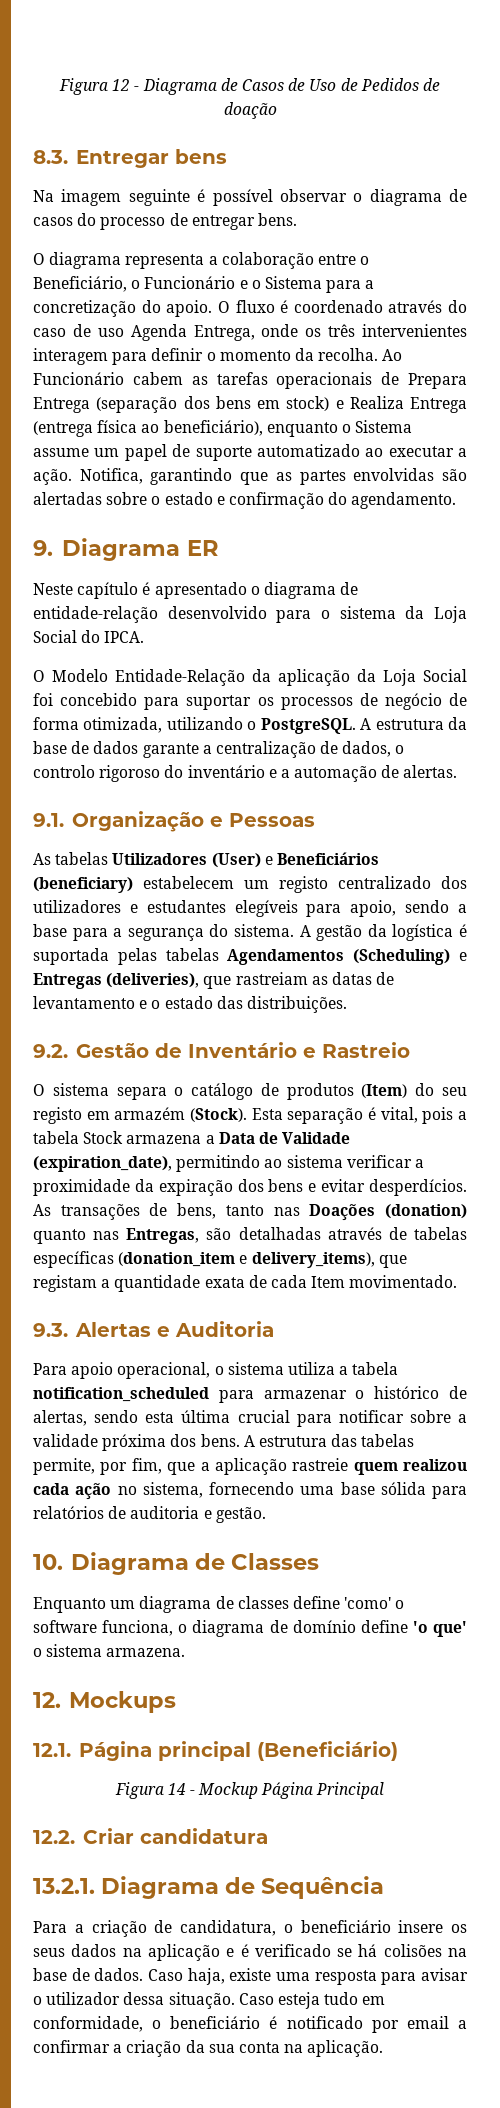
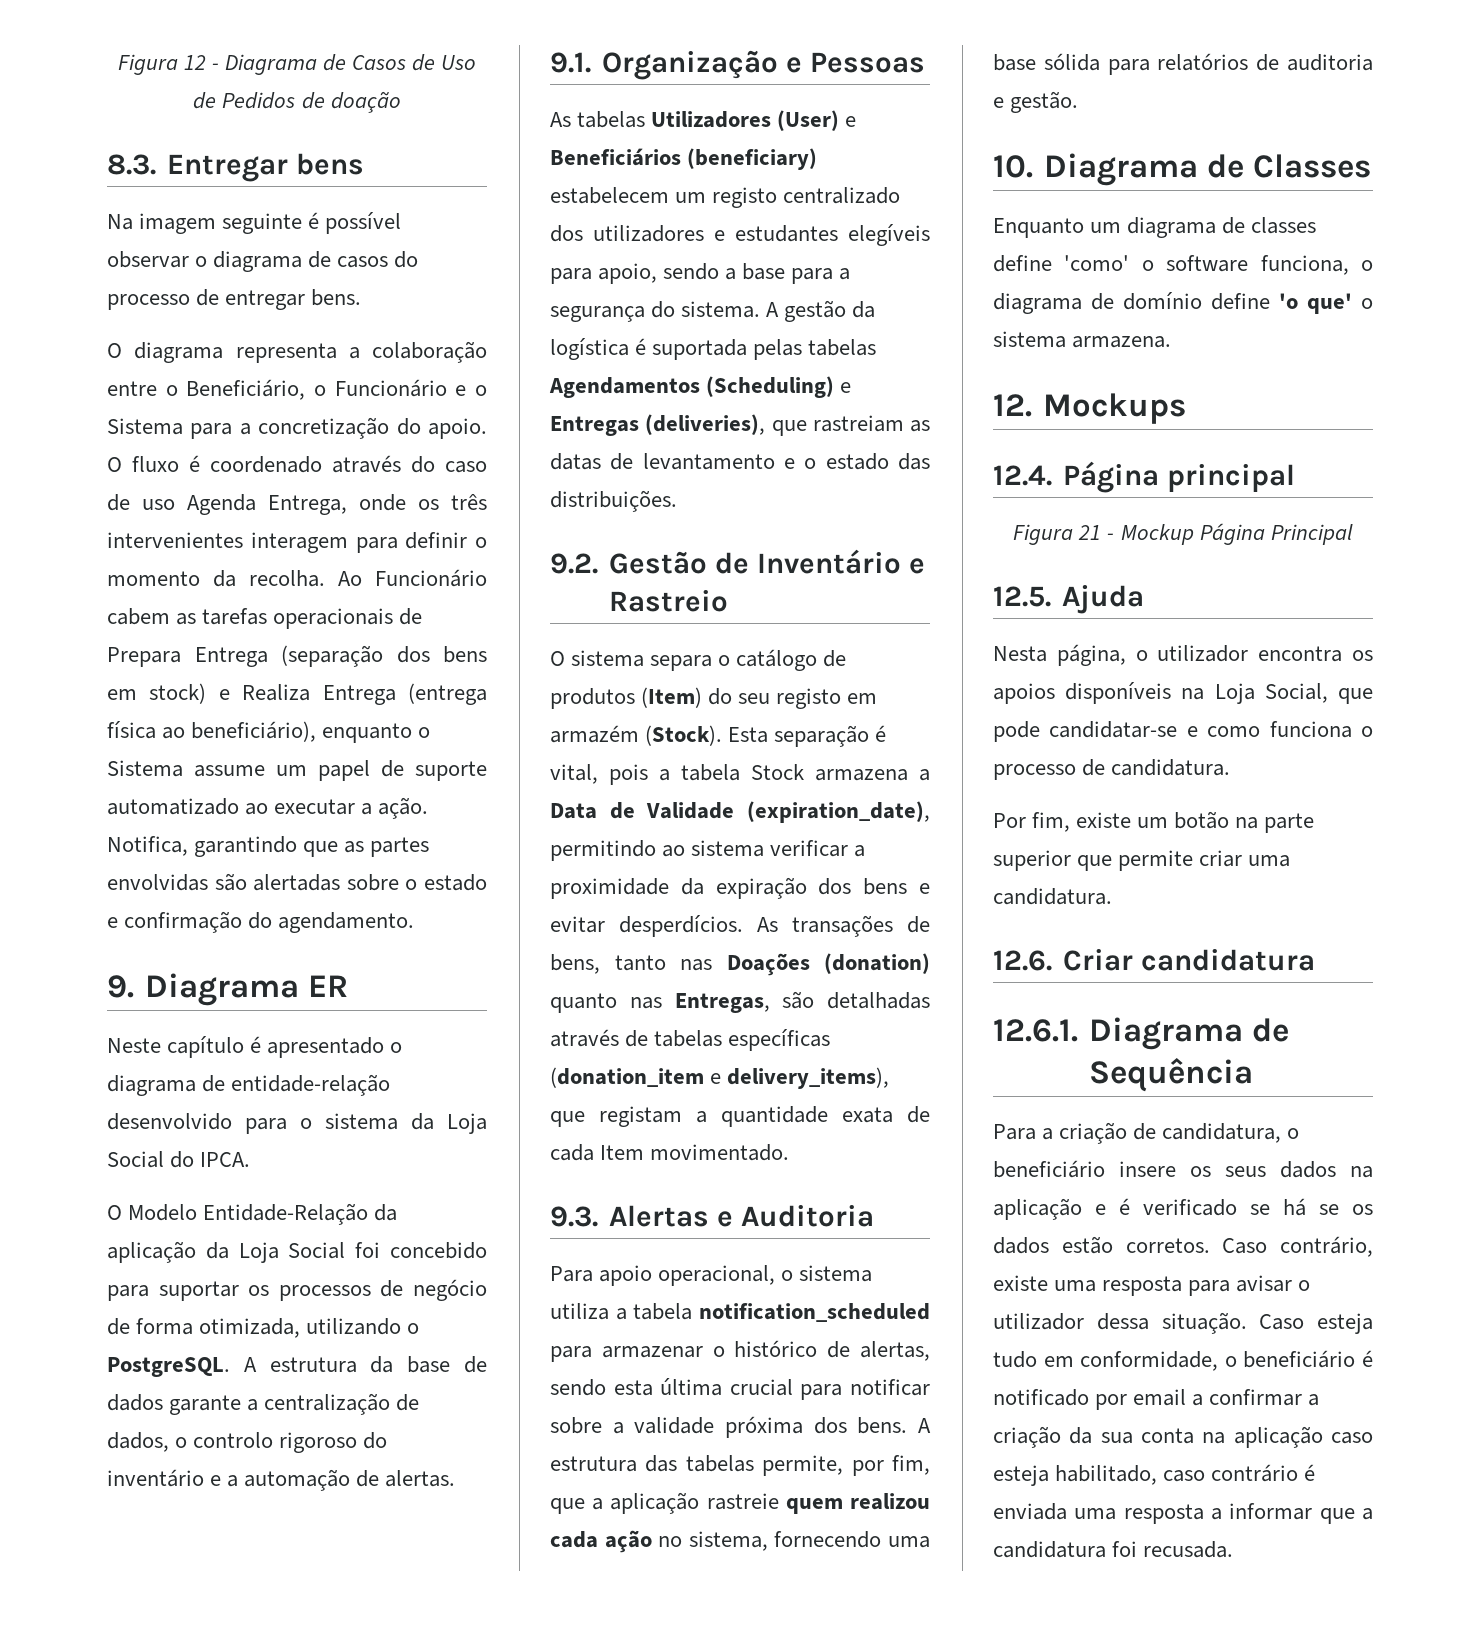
- 12.1. Página principal (Beneficiário)
- Figura 14 - Mockup Página Principal
+ 12.4. Página principal
+ Figura 21 - Mockup Página Principal
- 12.2. Criar candidatura
+ 12.5. Ajuda
+ Nesta página, o utilizador encontra os apoios disponíveis na Loja Social, que pode candidatar-se e como funciona o processo de candidatura.
+ Por fim, existe um botão na parte superior que permite criar uma candidatura.
+ 12.6. Criar candidatura
- 13.2.1. Diagrama de Sequência
+ 12.6.1. Diagrama de Sequência
- Para a criação de candidatura, o beneficiário insere os seus dados na aplicação e é verificado se há colisões na base de dados. Caso haja, existe uma resposta para avisar o utilizador dessa situação.
+ Para a criação de candidatura, o beneficiário insere os seus dados na aplicação e é verificado se há se os dados estão corretos. Caso contrário, existe uma resposta para avisar o utilizador dessa situação.
- Caso esteja tudo em conformidade, o beneficiário é notificado por email a confirmar a criação da sua conta na aplicação.
+ Caso esteja tudo em conformidade, o beneficiário é notificado por email a confirmar a criação da sua conta na aplicação caso esteja habilitado, caso contrário é enviada uma resposta a informar que a candidatura foi recusada.

